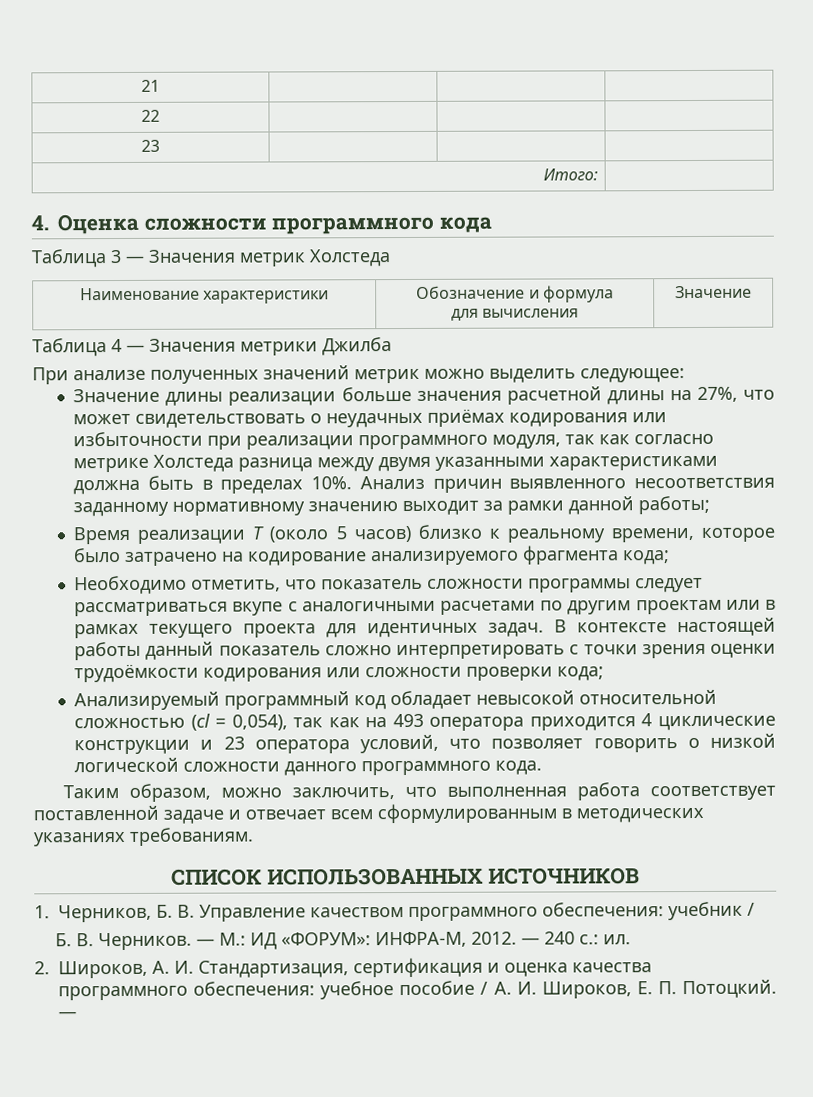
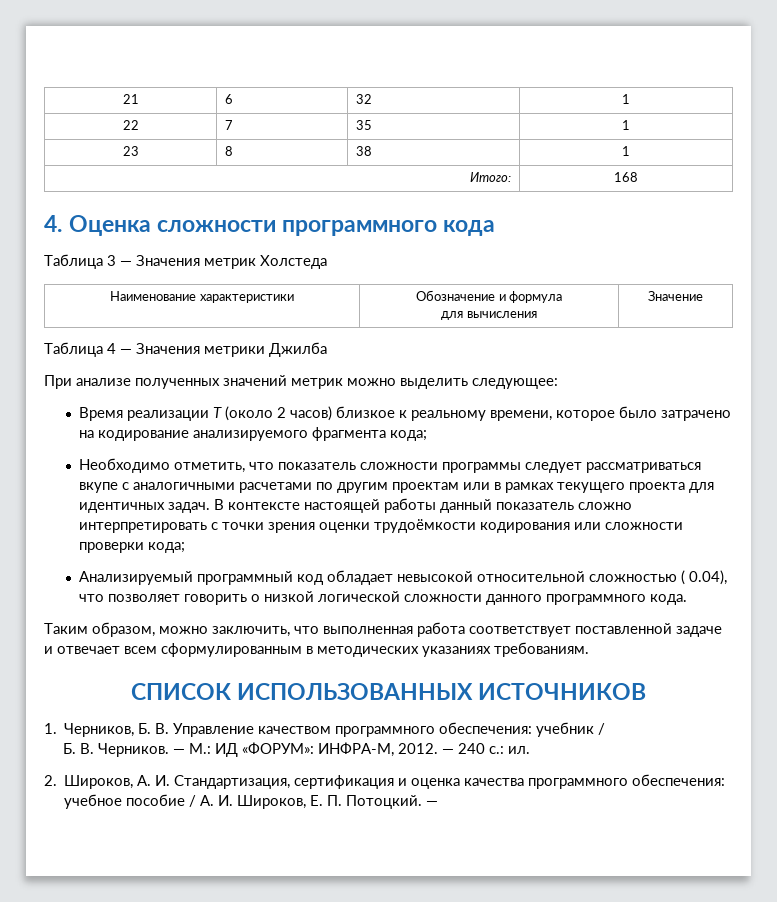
- 21 | | |
- 22 | | |
- 23 | | |
+ 21 | 6 | 32 | 1
+ 22 | 7 | 35 | 1
+ 23 | 8 | 38 | 1
- Итого: |
+ Итого: | 168
- Значение длины реализации больше значения расчетной длины на 27%, что может свидетельствовать о неудачных приёмах кодирования или избыточности при реализации программного модуля, так как согласно метрике Холстеда разница между двумя указанными характеристиками должна быть в пределах 10%. Анализ причин выявленного несоответствия заданному нормативному значению выходит за рамки данной работы;
- Время реализации T (около 5 часов) близко к реальному времени, которое было затрачено на кодирование анализируемого фрагмента кода;
+ Время реализации T (около 2 часов) близкое к реальному времени, которое было затрачено на кодирование анализируемого фрагмента кода;
- Анализируемый программный код обладает невысокой относительной сложностью (cl = 0,054), так как на 493 оператора приходится 4 циклические конструкции и 23 оператора условий, что позволяет говорить о низкой логической сложности данного программного кода.
+ Анализируемый программный код обладает невысокой относительной сложностью ( 0.04), что позволяет говорить о низкой логической сложности данного программного кода.

